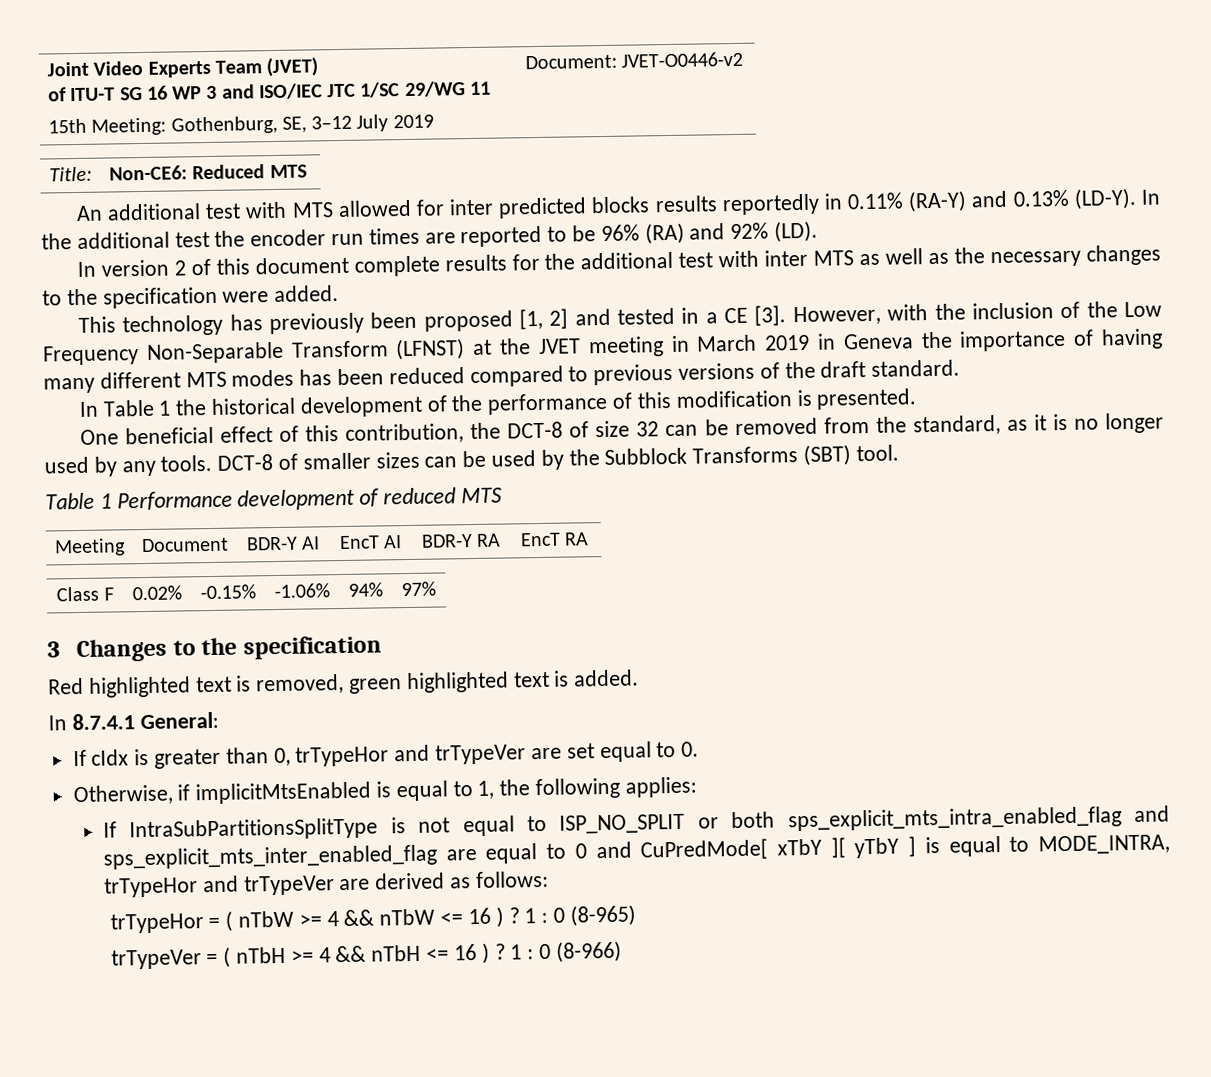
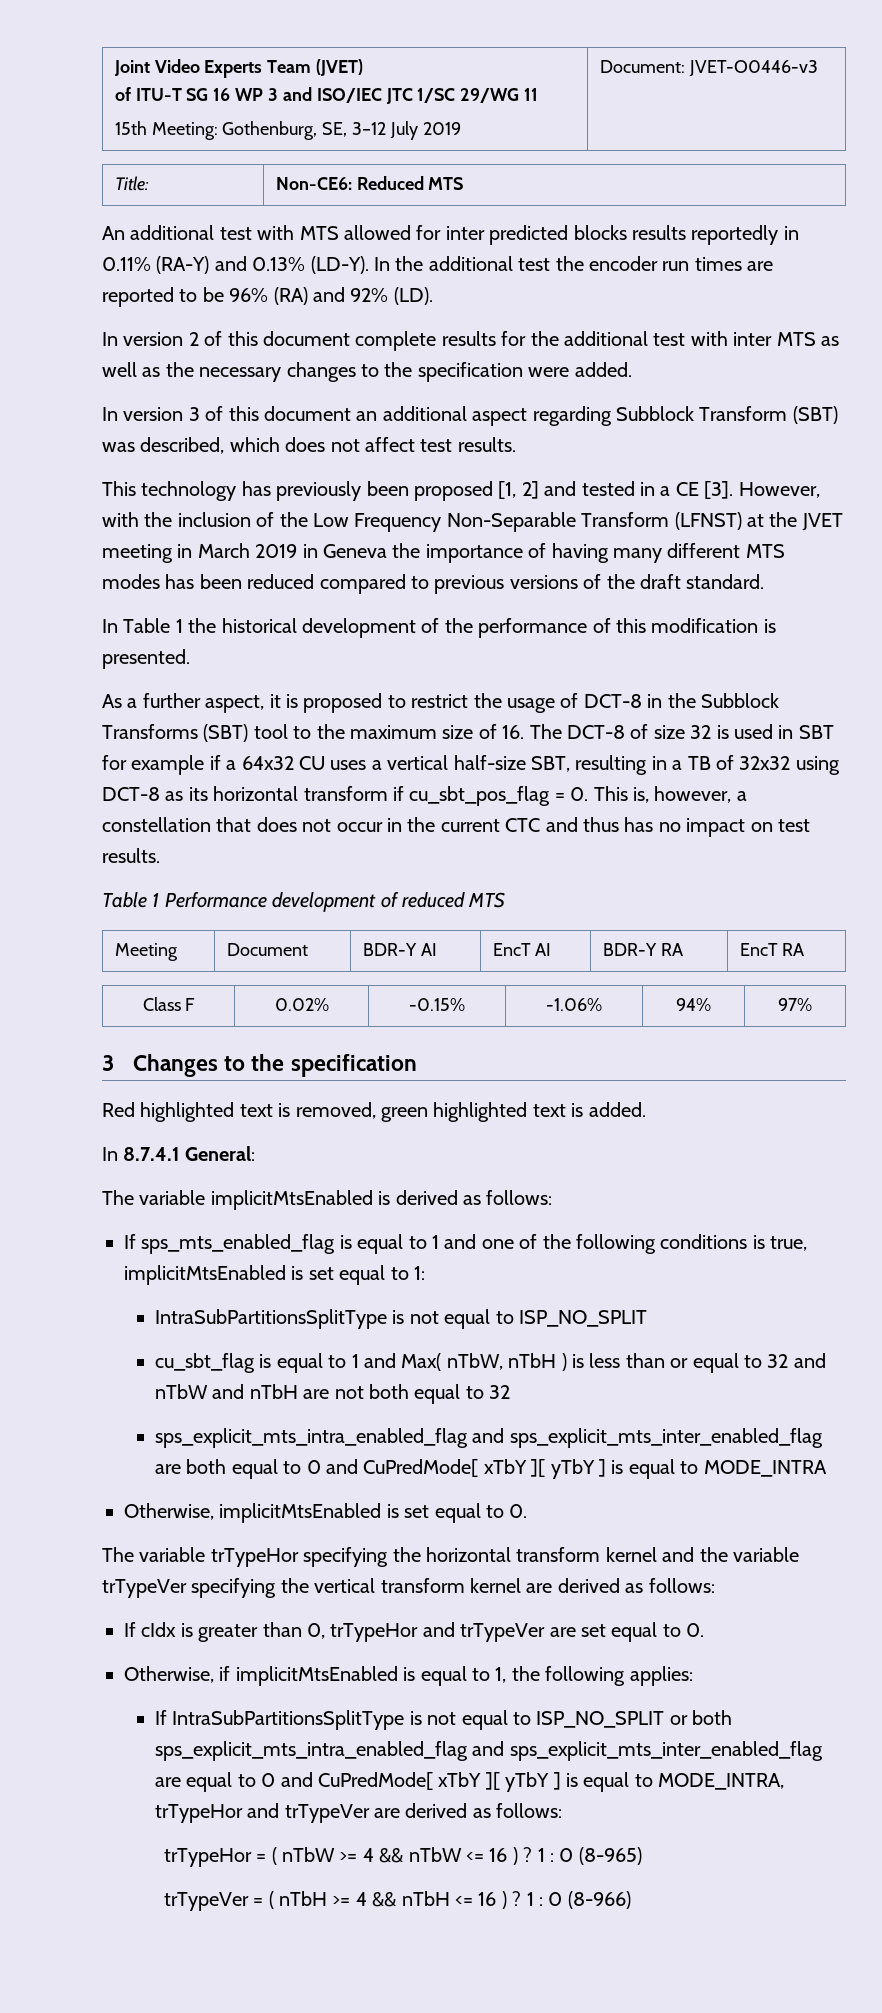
  Joint Video Experts Team (JVET)
  of ITU-T SG 16 WP 3 and ISO/IEC JTC 1/SC 29/WG 11
- 15th Meeting: Gothenburg, SE, 3–12 July 2019 | Document: JVET-O0446-v2
+ 15th Meeting: Gothenburg, SE, 3–12 July 2019 | Document: JVET-O0446-v3
+ In version 3 of this document an additional aspect regarding Subblock Transform (SBT) was described, which does not affect test results.
- One beneficial effect of this contribution, the DCT-8 of size 32 can be removed from the standard, as it is no longer used by any tools. DCT-8 of smaller sizes can be used by the Subblock Transforms (SBT) tool.
+ As a further aspect, it is proposed to restrict the usage of DCT-8 in the Subblock Transforms (SBT) tool to the maximum size of 16. The DCT-8 of size 32 is used in SBT for example if a 64x32 CU uses a vertical half-size SBT, resulting in a TB of 32x32 using DCT-8 as its horizontal transform if cu_sbt_pos_flag = 0. This is, however, a constellation that does not occur in the current CTC and thus has no impact on test results.
+ The variable implicitMtsEnabled is derived as follows:
+ If sps_mts_enabled_flag is equal to 1 and one of the following conditions is true, implicitMtsEnabled is set equal to 1:
+ IntraSubPartitionsSplitType is not equal to ISP_NO_SPLIT
+ cu_sbt_flag is equal to 1 and Max( nTbW, nTbH ) is less than or equal to 32 and nTbW and nTbH are not both equal to 32
+ sps_explicit_mts_intra_enabled_flag and sps_explicit_mts_inter_enabled_flag are both equal to 0 and CuPredMode[ xTbY ][ yTbY ] is equal to MODE_INTRA
+ Otherwise, implicitMtsEnabled is set equal to 0.
+ The variable trTypeHor specifying the horizontal transform kernel and the variable trTypeVer specifying the vertical transform kernel are derived as follows:

